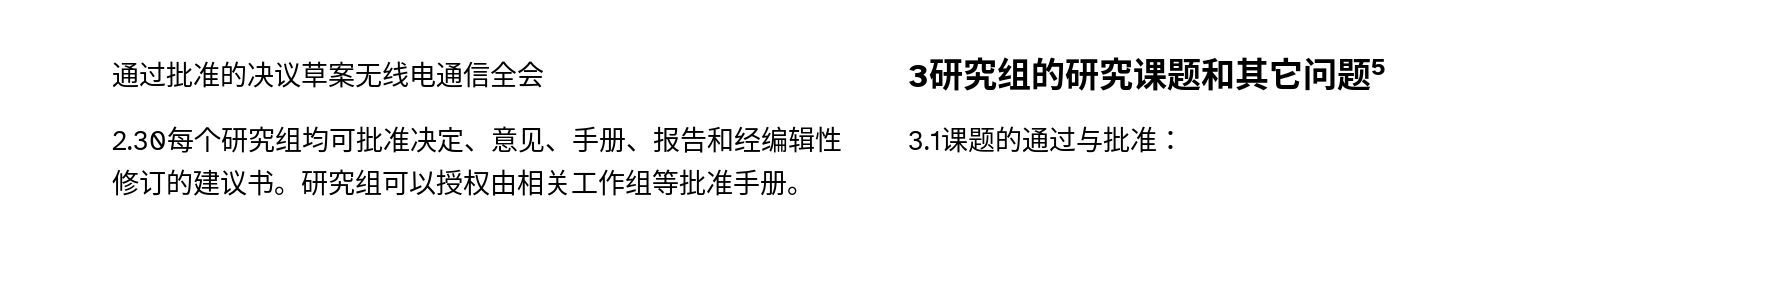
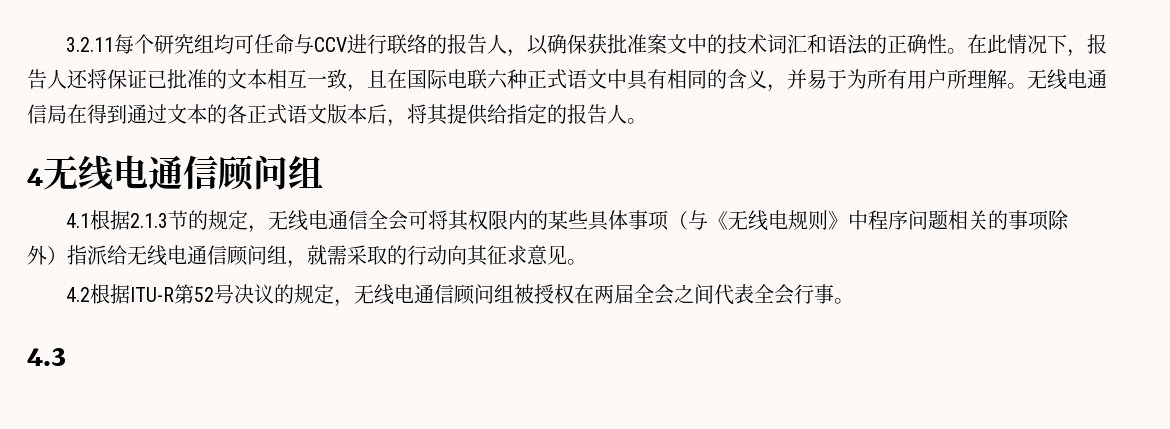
- 通过批准的决议草案无线电通信全会
- 2.30每个研究组均可批准决定、意见、手册、报告和经编辑性修订的建议书。研究组可以授权由相关工作组等批准手册。
- 3研究组的研究课题和其它问题5
- 3.1课题的通过与批准：
+ 3.2.11每个研究组均可任命与CCV进行联络的报告人，以确保获批准案文中的技术词汇和语法的正确性。在此情况下，报告人还将保证已批准的文本相互一致，且在国际电联六种正式语文中具有相同的含义，并易于为所有用户所理解。无线电通信局在得到通过文本的各正式语文版本后，将其提供给指定的报告人。
+ 4无线电通信顾问组
+ 4.1根据2.1.3节的规定，无线电通信全会可将其权限内的某些具体事项（与《无线电规则》中程序问题相关的事项除外）指派给无线电通信顾问组，就需采取的行动向其征求意见。
+ 4.2根据ITU-R第52号决议的规定，无线电通信顾问组被授权在两届全会之间代表全会行事。
+ 4.3

